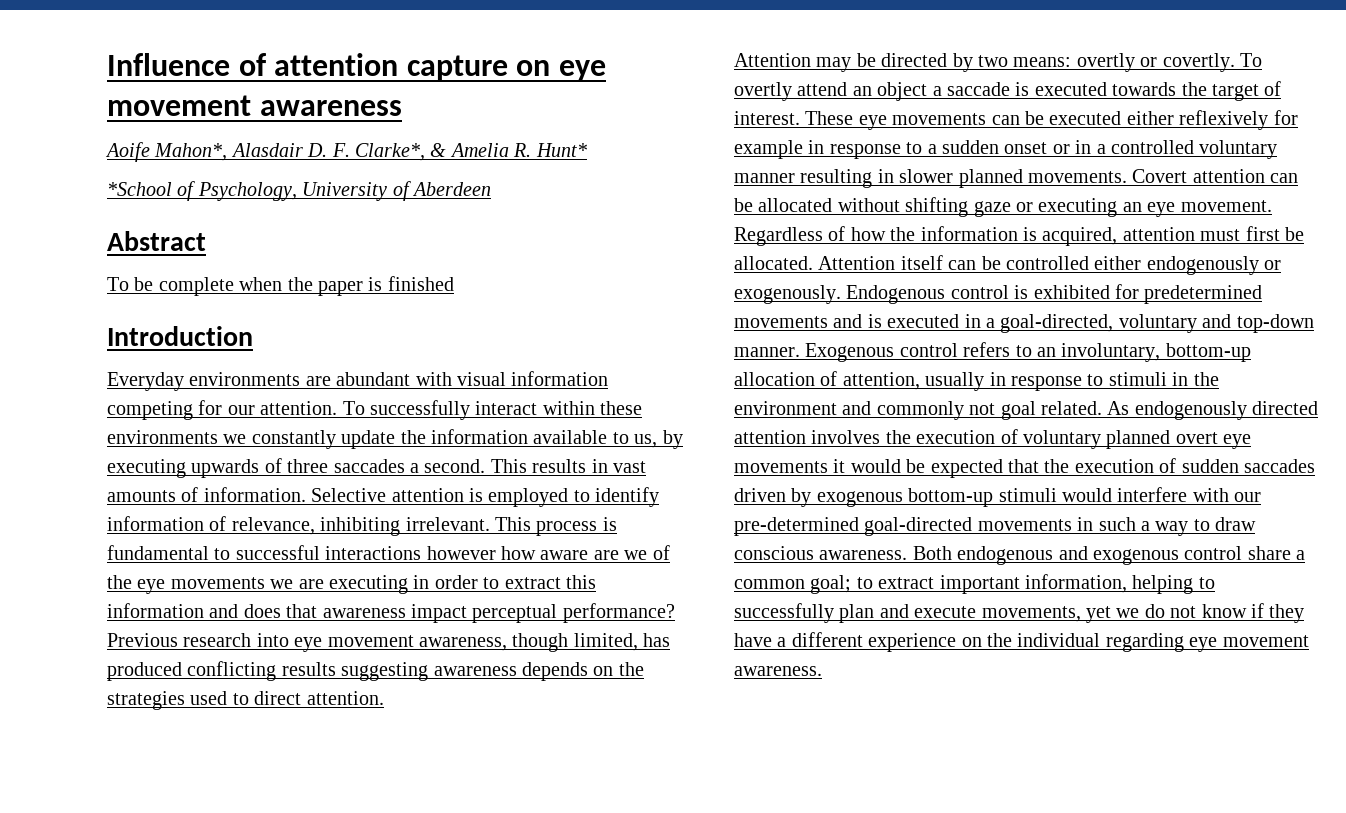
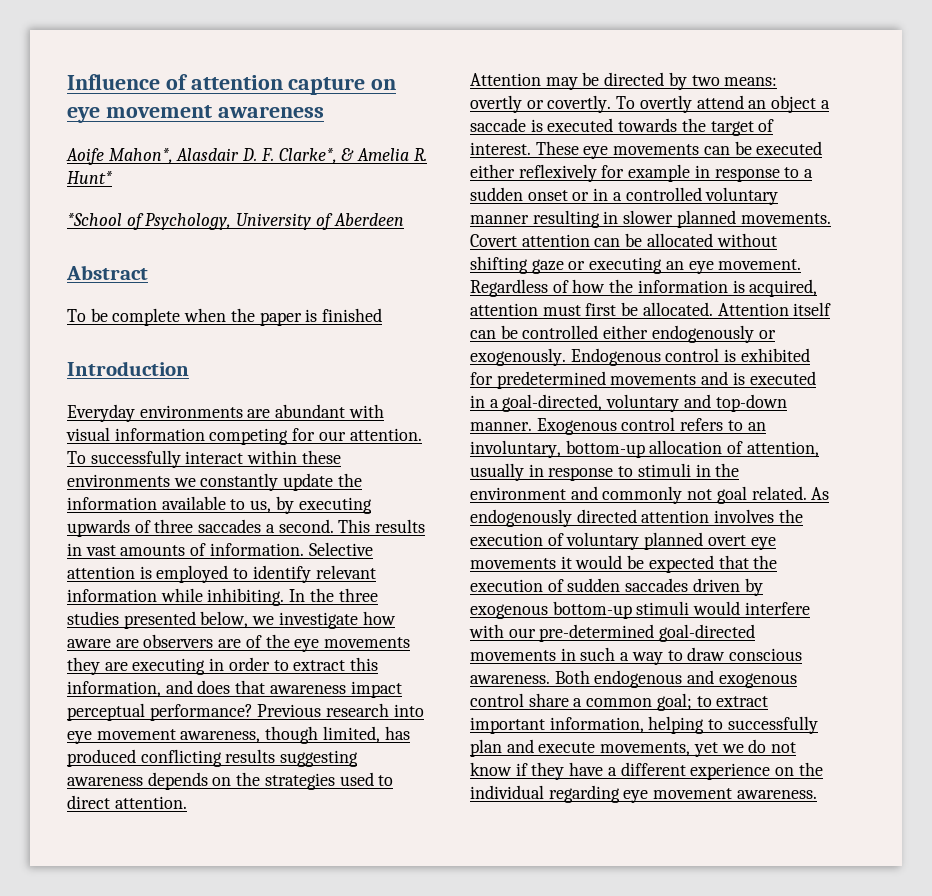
- Selective attention is employed to identify information of relevance, inhibiting irrelevant. This process is fundamental to successful interactions however how aware are we of the eye movements we are executing in order to extract this information and does that awareness impact perceptual performance?
+ Selective attention is employed to identify relevant information while inhibiting. In the three studies presented below, we investigate how aware are observers are of the eye movements they are executing in order to extract this information, and does that awareness impact perceptual performance?

